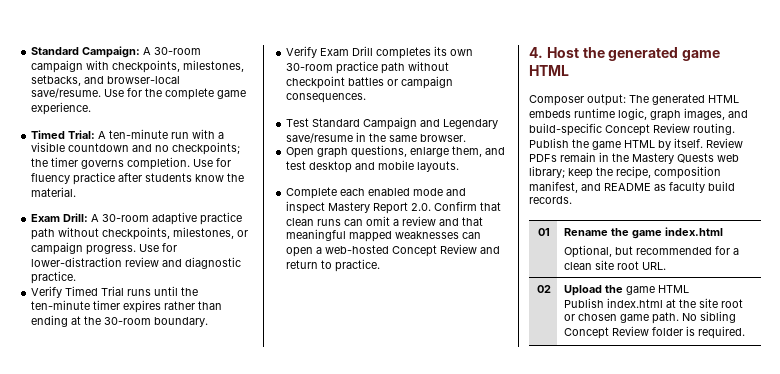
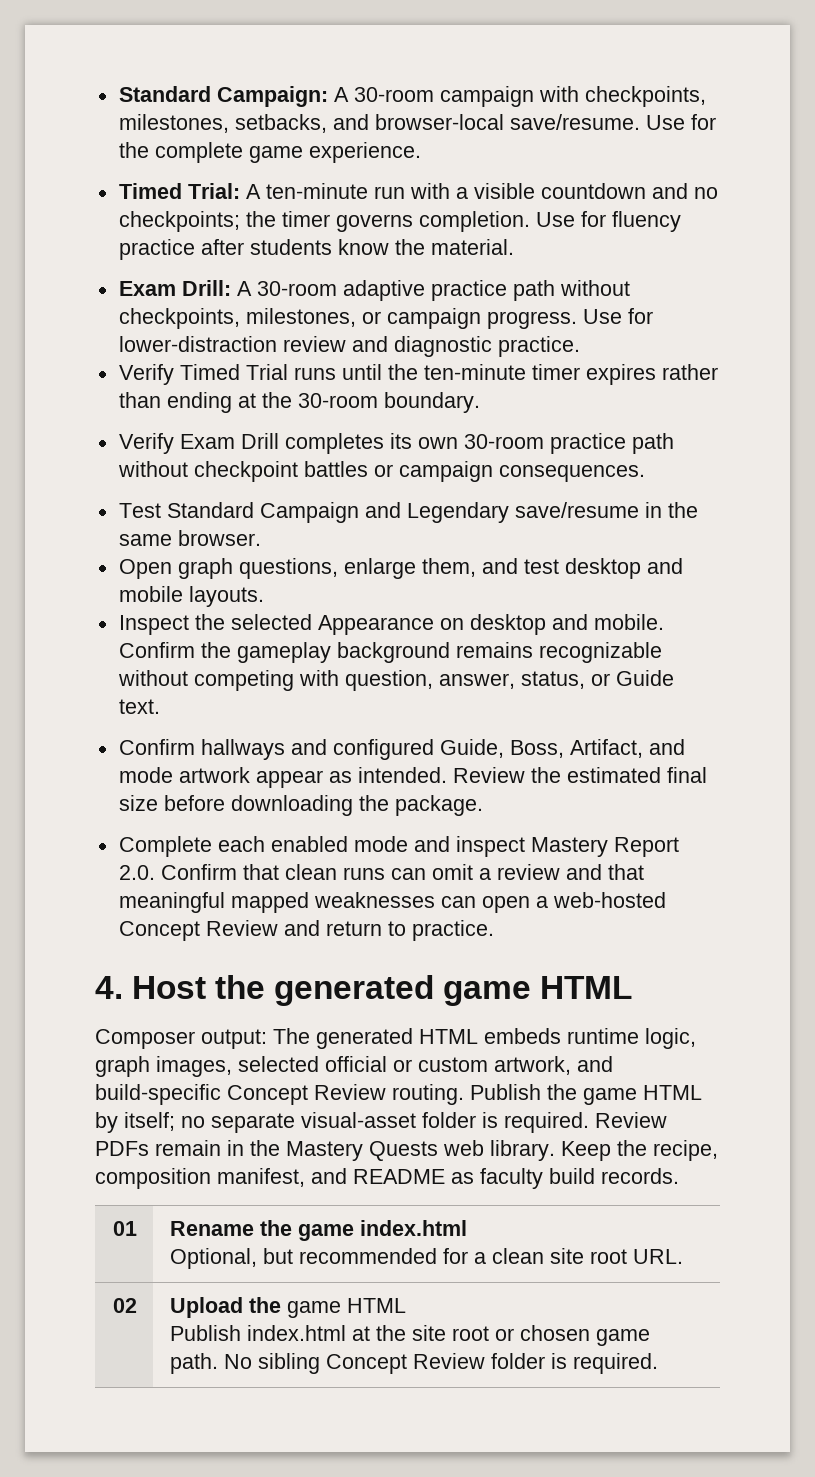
+ Inspect the selected Appearance on desktop and mobile. Confirm the gameplay background remains recognizable without competing with question, answer, status, or Guide text.
+ Confirm hallways and configured Guide, Boss, Artifact, and mode artwork appear as intended. Review the estimated final size before downloading the package.
- Composer output: The generated HTML embeds runtime logic, graph images, and build-specific Concept Review routing.
+ Composer output: The generated HTML embeds runtime logic, graph images, selected official or custom artwork, and build-specific Concept Review routing.
- Publish the game HTML by itself.
+ Publish the game HTML by itself; no separate visual-asset folder is required.
- Review PDFs remain in the Mastery Quests web library; keep the recipe, composition manifest, and README as faculty build records.
+ Review PDFs remain in the Mastery Quests web library. Keep the recipe, composition manifest, and README as faculty build records.

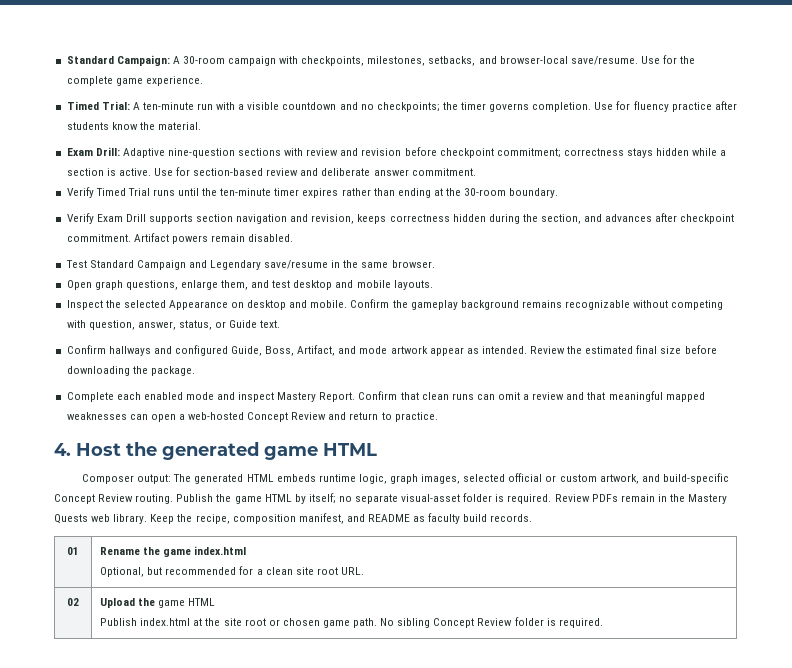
- Exam Drill: A 30-room adaptive practice path without checkpoints, milestones, or campaign progress. Use for lower-distraction review and diagnostic practice.
+ Exam Drill: Adaptive nine-question sections with review and revision before checkpoint commitment; correctness stays hidden while a section is active. Use for section-based review and deliberate answer commitment.
- Verify Exam Drill completes its own 30-room practice path without checkpoint battles or campaign consequences.
+ Verify Exam Drill supports section navigation and revision, keeps correctness hidden during the section, and advances after checkpoint commitment. Artifact powers remain disabled.
- Complete each enabled mode and inspect Mastery Report 2.0. Confirm that clean runs can omit a review and that meaningful mapped weaknesses can open a web-hosted Concept Review and return to practice.
+ Complete each enabled mode and inspect Mastery Report. Confirm that clean runs can omit a review and that meaningful mapped weaknesses can open a web-hosted Concept Review and return to practice.

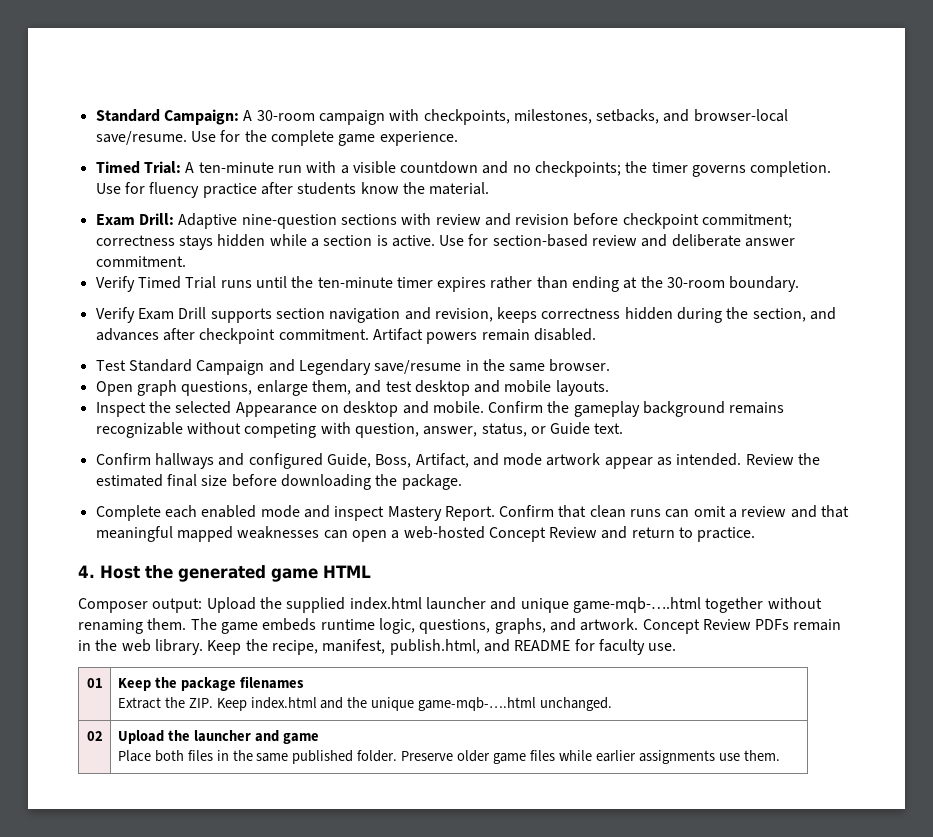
- Composer output: The generated HTML embeds runtime logic, graph images, selected official or custom artwork, and build-specific Concept Review routing. Publish the game HTML by itself; no separate visual-asset folder is required. Review PDFs remain in the Mastery Quests web library.
+ Composer output: Upload the supplied index.html launcher and unique game-mqb-….html together without renaming them. The game embeds runtime logic, questions, graphs, and artwork. Concept Review PDFs remain in the web library.
- Keep the recipe, composition manifest, and README as faculty build records.
- 01 | Rename the game index.html
- Optional, but recommended for a clean site root URL.
+ Keep the recipe, manifest, publish.html, and README for faculty use.
+ 01 | Keep the package filenames
+ Extract the ZIP. Keep index.html and the unique game-mqb-….html unchanged.
- 02 | Upload the game HTML
- Publish index.html at the site root or chosen game path. No sibling Concept Review folder is required.
+ 02 | Upload the launcher and game
+ Place both files in the same published folder. Preserve older game files while earlier assignments use them.

